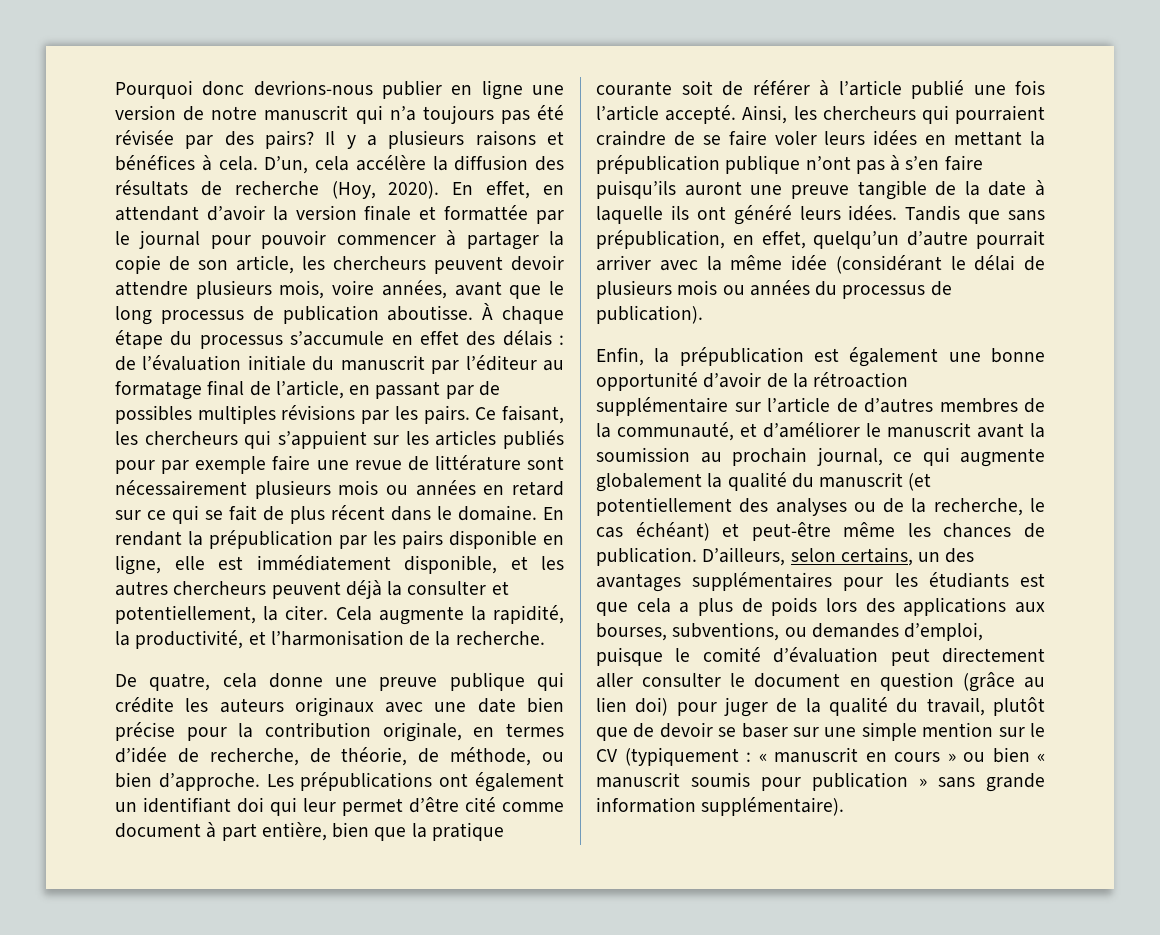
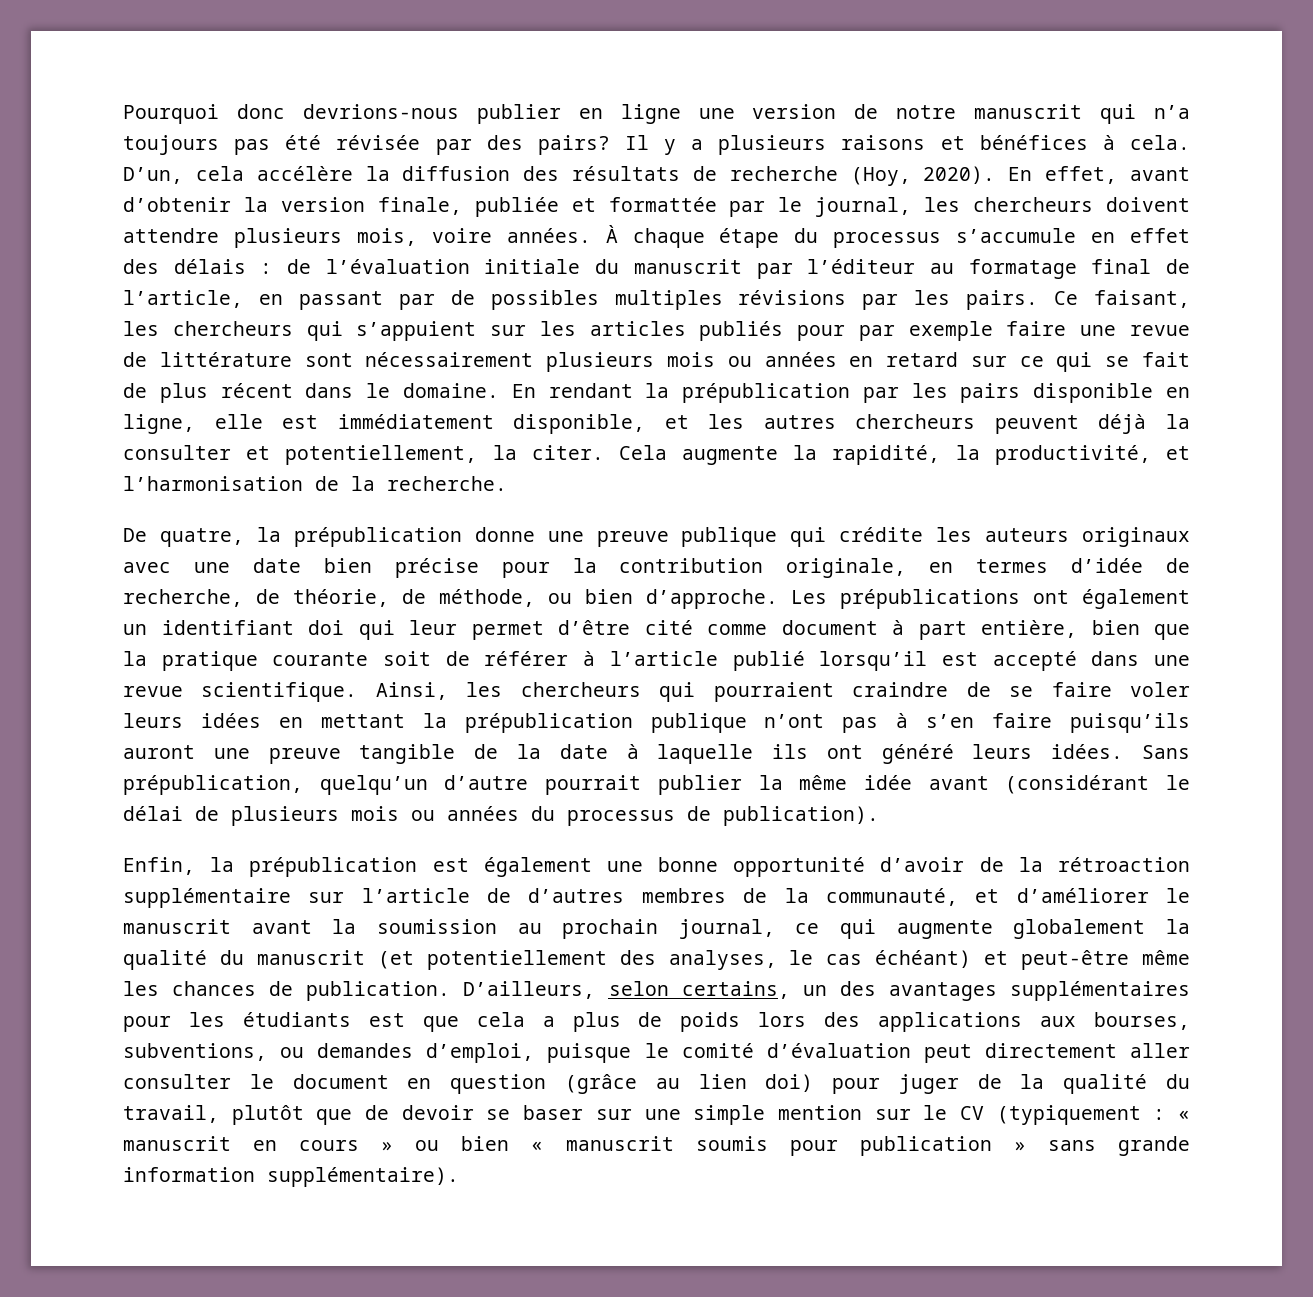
- En effet, en attendant d’avoir la version finale et formattée par le journal pour pouvoir commencer à partager la copie de son article, les chercheurs peuvent devoir attendre plusieurs mois, voire années, avant que le long processus de publication aboutisse.
+ En effet, avant d’obtenir la version finale, publiée et formattée par le journal, les chercheurs doivent attendre plusieurs mois, voire années.
- De quatre, cela donne une preuve publique qui crédite les auteurs originaux avec une date bien précise pour la contribution originale, en termes d’idée de recherche, de théorie, de méthode, ou bien d’approche.
+ De quatre, la prépublication donne une preuve publique qui crédite les auteurs originaux avec une date bien précise pour la contribution originale, en termes d’idée de recherche, de théorie, de méthode, ou bien d’approche.
- Les prépublications ont également un identifiant doi qui leur permet d’être cité comme document à part entière, bien que la pratique courante soit de référer à l’article publié une fois l’article accepté.
+ Les prépublications ont également un identifiant doi qui leur permet d’être cité comme document à part entière, bien que la pratique courante soit de référer à l’article publié lorsqu’il est accepté dans une revue scientifique.
- Tandis que sans prépublication, en effet, quelqu’un d’autre pourrait arriver avec la même idée (considérant le délai de plusieurs mois ou années du processus de publication).
+ Sans prépublication, quelqu’un d’autre pourrait publier la même idée avant (considérant le délai de plusieurs mois ou années du processus de publication).
- Enfin, la prépublication est également une bonne opportunité d’avoir de la rétroaction supplémentaire sur l’article de d’autres membres de la communauté, et d’améliorer le manuscrit avant la soumission au prochain journal, ce qui augmente globalement la qualité du manuscrit (et potentiellement des analyses ou de la recherche, le cas échéant) et peut-être même les chances de publication.
+ Enfin, la prépublication est également une bonne opportunité d’avoir de la rétroaction supplémentaire sur l’article de d’autres membres de la communauté, et d’améliorer le manuscrit avant la soumission au prochain journal, ce qui augmente globalement la qualité du manuscrit (et potentiellement des analyses, le cas échéant) et peut-être même les chances de publication.

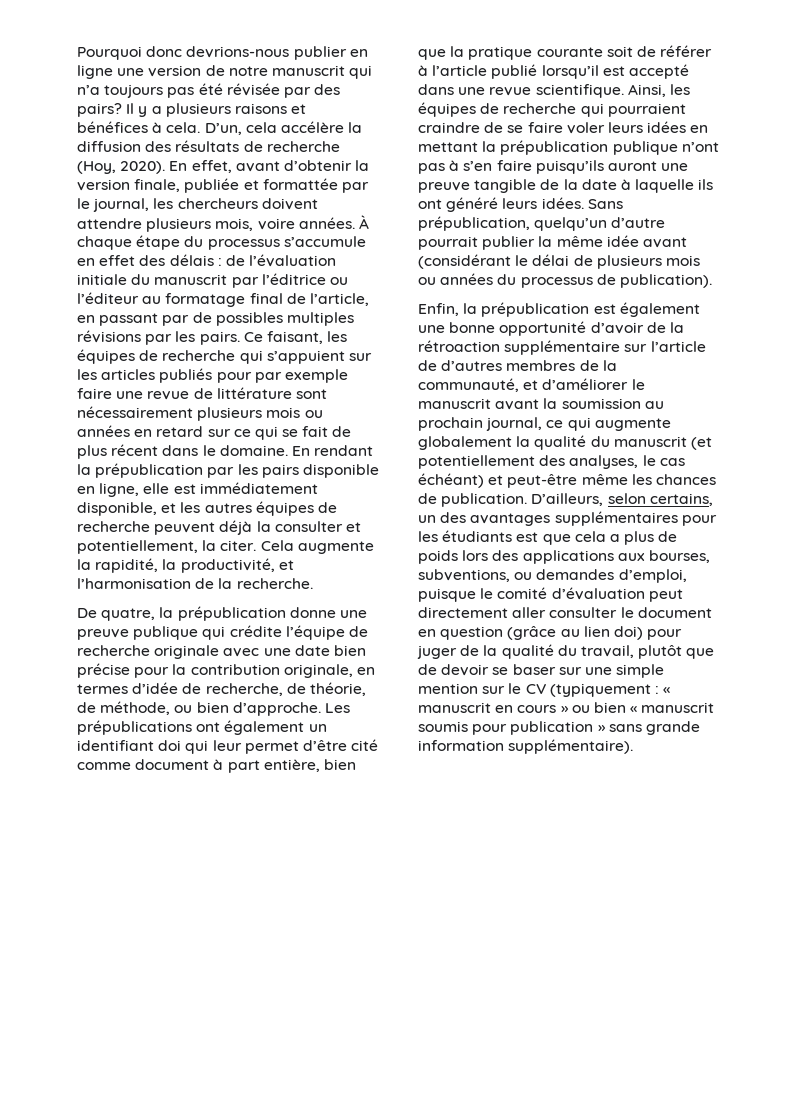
- À chaque étape du processus s’accumule en effet des délais : de l’évaluation initiale du manuscrit par l’éditeur au formatage final de l’article, en passant par de possibles multiples révisions par les pairs.
+ À chaque étape du processus s’accumule en effet des délais : de l’évaluation initiale du manuscrit par l’éditrice ou l’éditeur au formatage final de l’article, en passant par de possibles multiples révisions par les pairs.
- Ce faisant, les chercheurs qui s’appuient sur les articles publiés pour par exemple faire une revue de littérature sont nécessairement plusieurs mois ou années en retard sur ce qui se fait de plus récent dans le domaine.
+ Ce faisant, les équipes de recherche qui s’appuient sur les articles publiés pour par exemple faire une revue de littérature sont nécessairement plusieurs mois ou années en retard sur ce qui se fait de plus récent dans le domaine.
- En rendant la prépublication par les pairs disponible en ligne, elle est immédiatement disponible, et les autres chercheurs peuvent déjà la consulter et potentiellement, la citer.
+ En rendant la prépublication par les pairs disponible en ligne, elle est immédiatement disponible, et les autres équipes de recherche peuvent déjà la consulter et potentiellement, la citer.
- De quatre, la prépublication donne une preuve publique qui crédite les auteurs originaux avec une date bien précise pour la contribution originale, en termes d’idée de recherche, de théorie, de méthode, ou bien d’approche.
+ De quatre, la prépublication donne une preuve publique qui crédite l’équipe de recherche originale avec une date bien précise pour la contribution originale, en termes d’idée de recherche, de théorie, de méthode, ou bien d’approche.
- Ainsi, les chercheurs qui pourraient craindre de se faire voler leurs idées en mettant la prépublication publique n’ont pas à s’en faire puisqu’ils auront une preuve tangible de la date à laquelle ils ont généré leurs idées.
+ Ainsi, les équipes de recherche qui pourraient craindre de se faire voler leurs idées en mettant la prépublication publique n’ont pas à s’en faire puisqu’ils auront une preuve tangible de la date à laquelle ils ont généré leurs idées.

